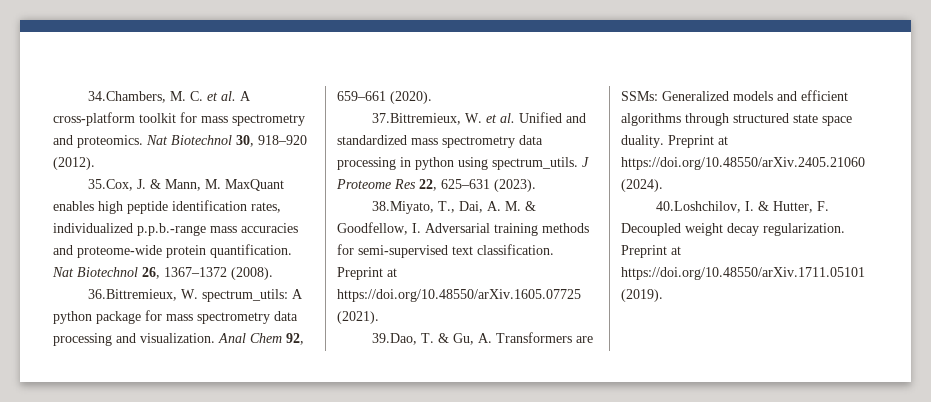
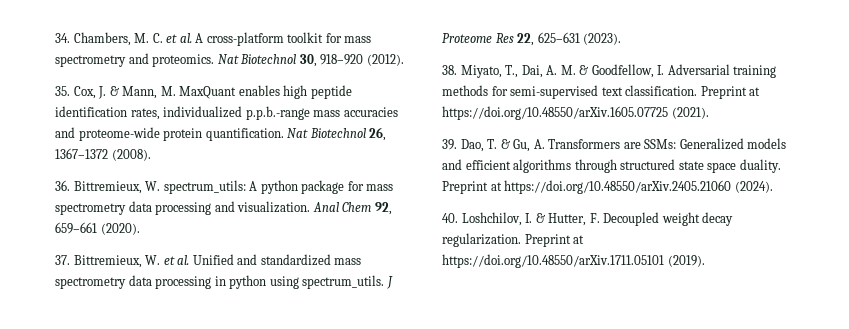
- 34.Chambers, M. C. et al. A cross-platform toolkit for mass spectrometry and proteomics.
+ 34. Chambers, M. C. et al. A cross-platform toolkit for mass spectrometry and proteomics.
- 35.Cox, J. & Mann, M. MaxQuant enables high peptide identification rates, individualized p.p.b.-range mass accuracies and proteome-wide protein quantification.
+ 35. Cox, J. & Mann, M. MaxQuant enables high peptide identification rates, individualized p.p.b.-range mass accuracies and proteome-wide protein quantification.
- 36.Bittremieux, W. spectrum_utils: A python package for mass spectrometry data processing and visualization.
+ 36. Bittremieux, W. spectrum_utils: A python package for mass spectrometry data processing and visualization.
- 37.Bittremieux, W. et al. Unified and standardized mass spectrometry data processing in python using spectrum_utils.
+ 37. Bittremieux, W. et al. Unified and standardized mass spectrometry data processing in python using spectrum_utils.
- 38.Miyato, T., Dai, A. M. & Goodfellow, I. Adversarial training methods for semi-supervised text classification.
+ 38. Miyato, T., Dai, A. M. & Goodfellow, I. Adversarial training methods for semi-supervised text classification.
- 39.Dao, T. & Gu, A. Transformers are SSMs: Generalized models and efficient algorithms through structured state space duality.
+ 39. Dao, T. & Gu, A. Transformers are SSMs: Generalized models and efficient algorithms through structured state space duality.
- 40.Loshchilov, I. & Hutter, F. Decoupled weight decay regularization.
+ 40. Loshchilov, I. & Hutter, F. Decoupled weight decay regularization.

